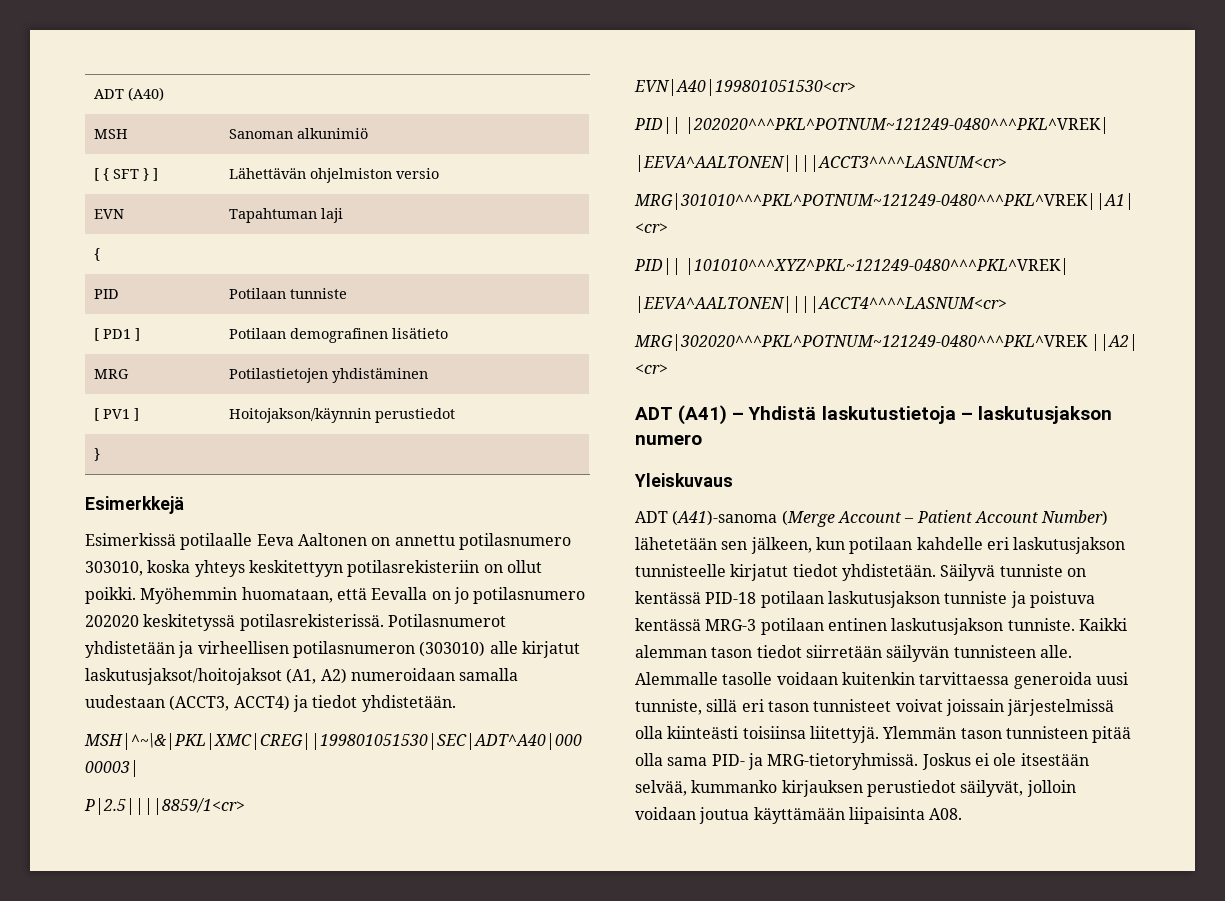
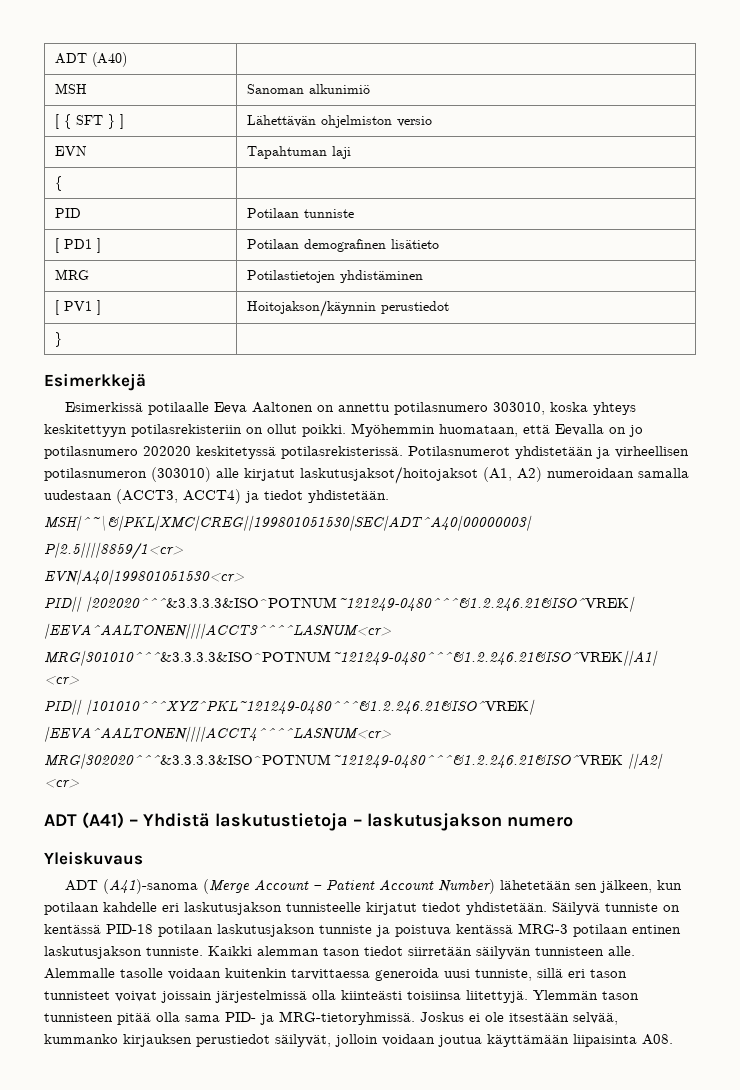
- PID|| |202020^^^PKL^POTNUM~121249-0480^^^PKL^VREK|
+ PID|| |202020^^^&3.3.3.3&ISO^POTNUM~121249-0480^^^&1.2.246.21&ISO^VREK|
- MRG|301010^^^PKL^POTNUM~121249-0480^^^PKL^VREK||A1| <cr>
+ MRG|301010^^^&3.3.3.3&ISO^POTNUM~121249-0480^^^&1.2.246.21&ISO^VREK||A1| <cr>
- PID|| |101010^^^XYZ^PKL~121249-0480^^^PKL^VREK|
+ PID|| |101010^^^XYZ^PKL~121249-0480^^^&1.2.246.21&ISO^VREK|
- MRG|302020^^^PKL^POTNUM~121249-0480^^^PKL^VREK ||A2| <cr>
+ MRG|302020^^^&3.3.3.3&ISO^POTNUM~121249-0480^^^&1.2.246.21&ISO^VREK ||A2| <cr>

